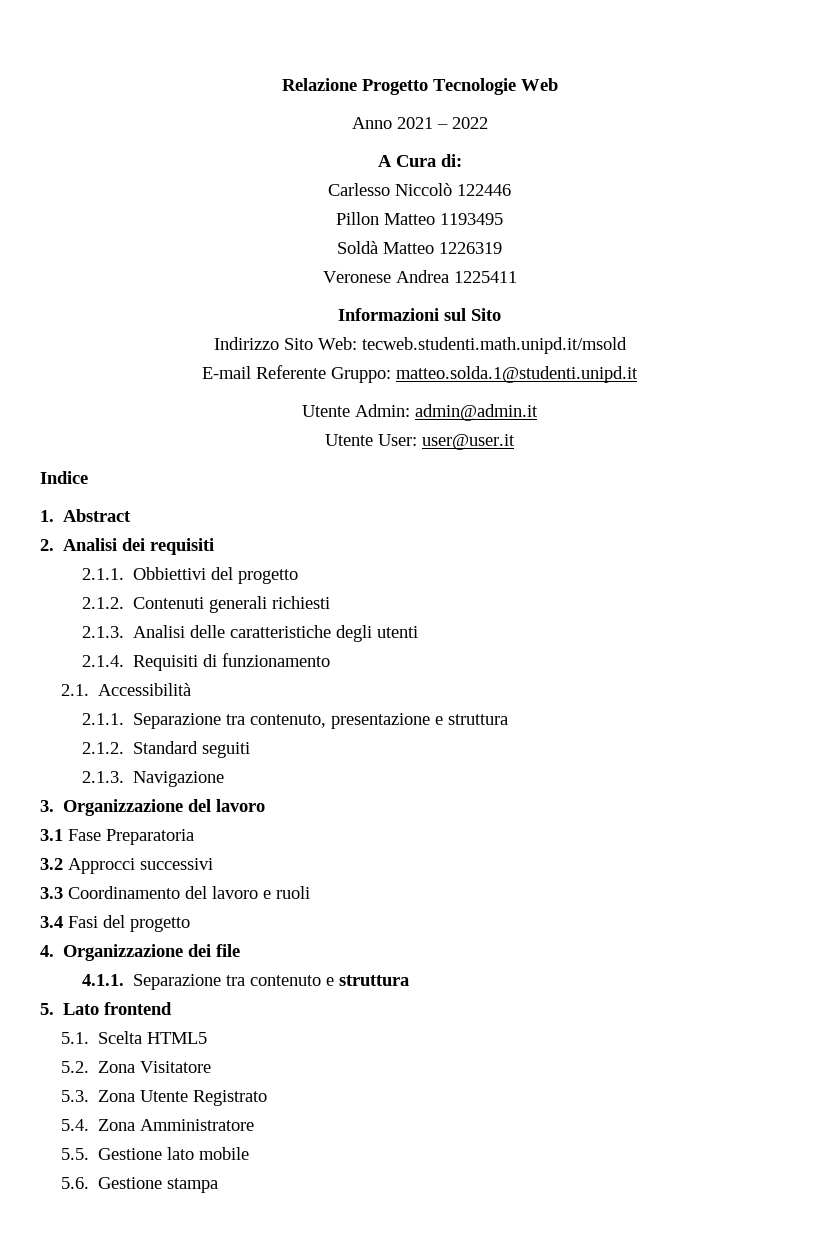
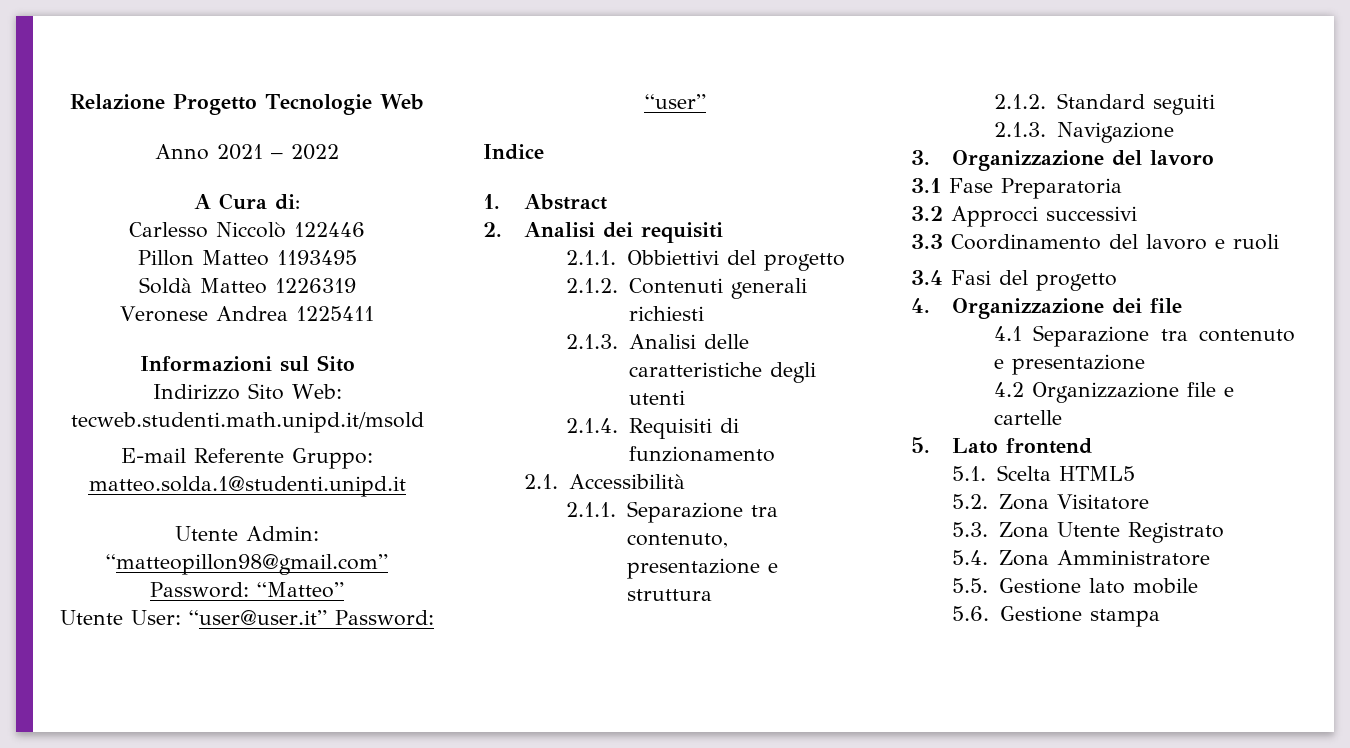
- Utente Admin: admin@admin.it
+ Utente Admin: “matteopillon98@gmail.com” Password: “Matteo”
- Utente User: user@user.it
+ Utente User: “user@user.it” Password: “user”
- 4.1.1. Separazione tra contenuto e struttura
+ 4.1 Separazione tra contenuto e presentazione
+ 4.2 Organizzazione file e cartelle

